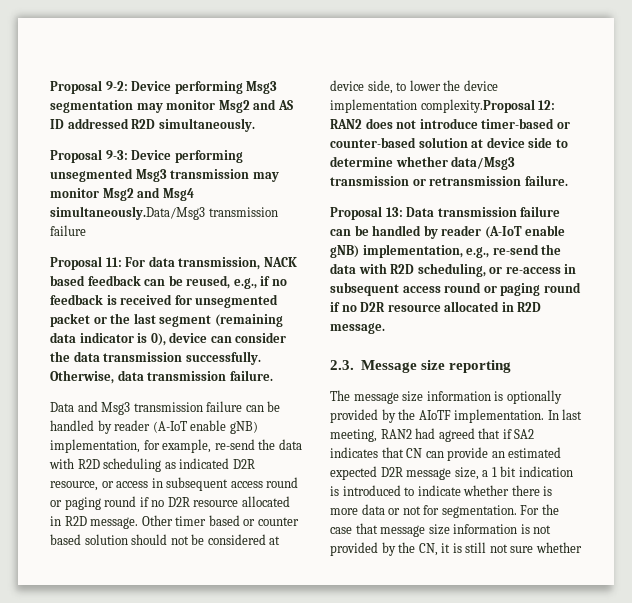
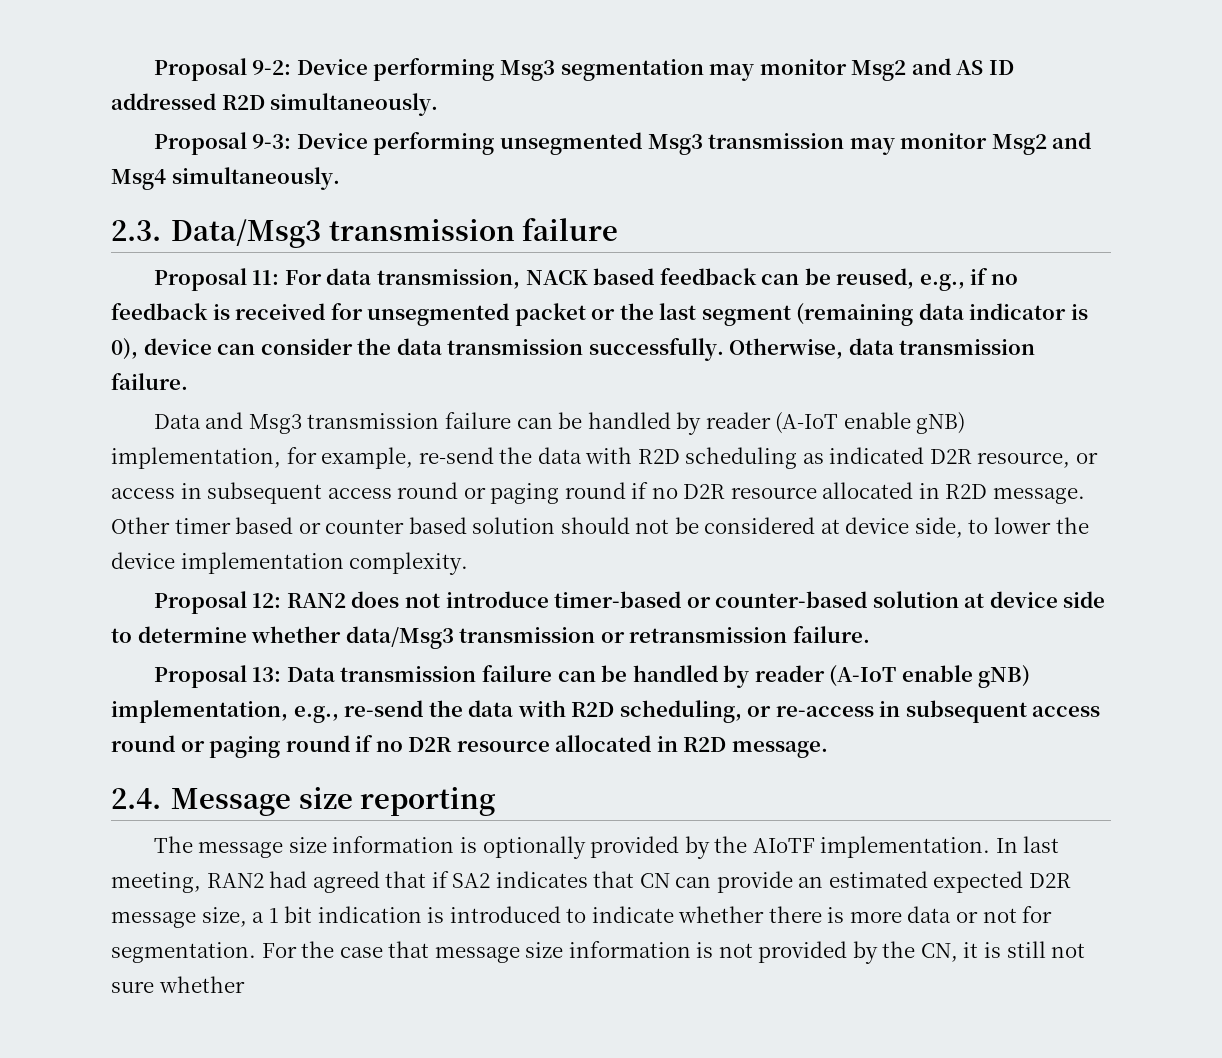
- Proposal 9-3: Device performing unsegmented Msg3 transmission may monitor Msg2 and Msg4 simultaneously.Data/Msg3 transmission failure
+ Proposal 9-3: Device performing unsegmented Msg3 transmission may monitor Msg2 and Msg4 simultaneously.
+ 2.3. Data/Msg3 transmission failure
- Other timer based or counter based solution should not be considered at device side, to lower the device implementation complexity.Proposal 12: RAN2 does not introduce timer-based or counter-based solution at device side to determine whether data/Msg3 transmission or retransmission failure.
+ Other timer based or counter based solution should not be considered at device side, to lower the device implementation complexity.
+ Proposal 12: RAN2 does not introduce timer-based or counter-based solution at device side to determine whether data/Msg3 transmission or retransmission failure.
- 2.3. Message size reporting
+ 2.4. Message size reporting

